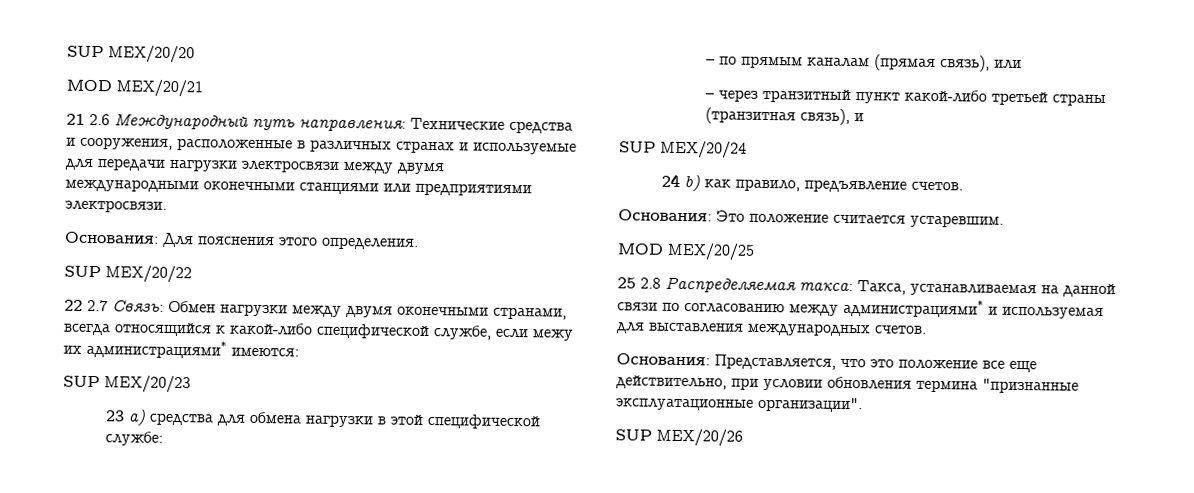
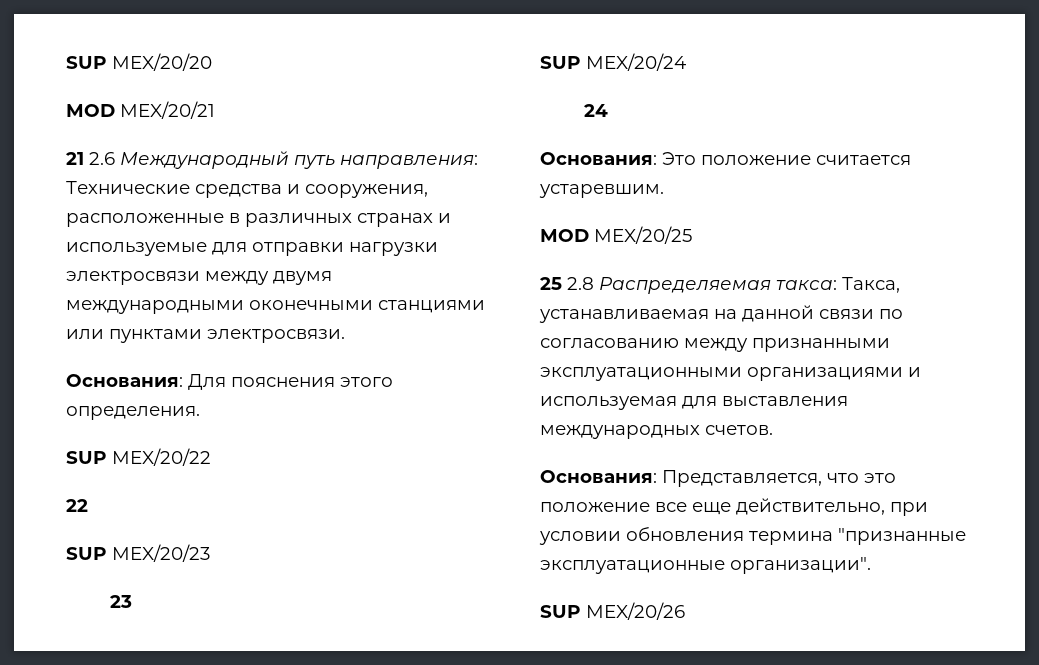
- 21 2.6 Международный путь направления: Технические средства и сооружения, расположенные в различных странах и используемые для передачи нагрузки электросвязи между двумя международными оконечными станциями или предприятиями электросвязи.
+ 21 2.6 Международный путь направления: Технические средства и сооружения, расположенные в различных странах и используемые для отправки нагрузки электросвязи между двумя международными оконечными станциями или пунктами электросвязи.
- 22 2.7 Связь: Обмен нагрузки между двумя оконечными странами, всегда относящийся к какой-либо специфической службе, если межу их администрациями* имеются:
+ 22
  SUP MEX/20/23
- 23 a) средства для обмена нагрузки в этой специфической службе:
- – по прямым каналам (прямая связь), или
- – через транзитный пункт какой-либо третьей страны (транзитная связь), и
+ 23
  SUP MEX/20/24
- 24 b) как правило, предъявление счетов.
+ 24
- 25 2.8 Распределяемая такса: Такса, устанавливаемая на данной связи по согласованию между администрациями* и используемая для выставления международных счетов.
+ 25 2.8 Распределяемая такса: Такса, устанавливаемая на данной связи по согласованию между признанными эксплуатационными организациями и используемая для выставления международных счетов.

